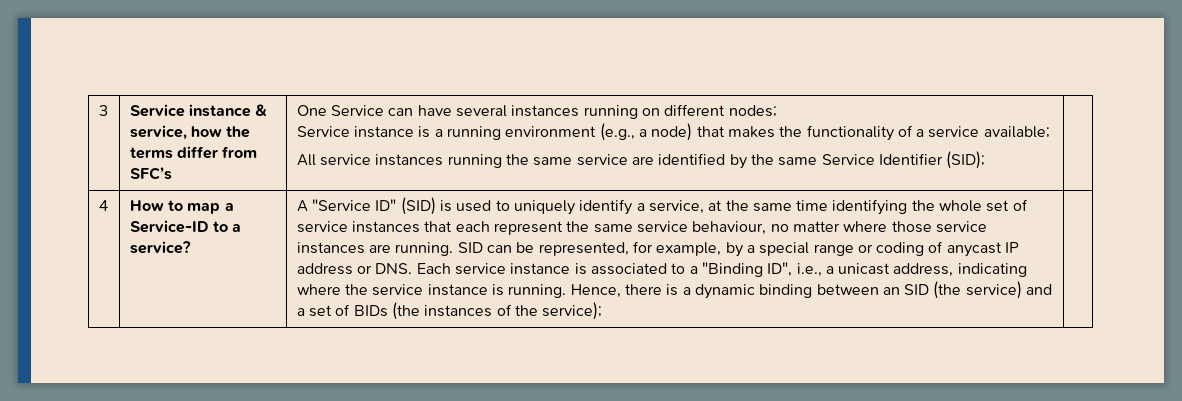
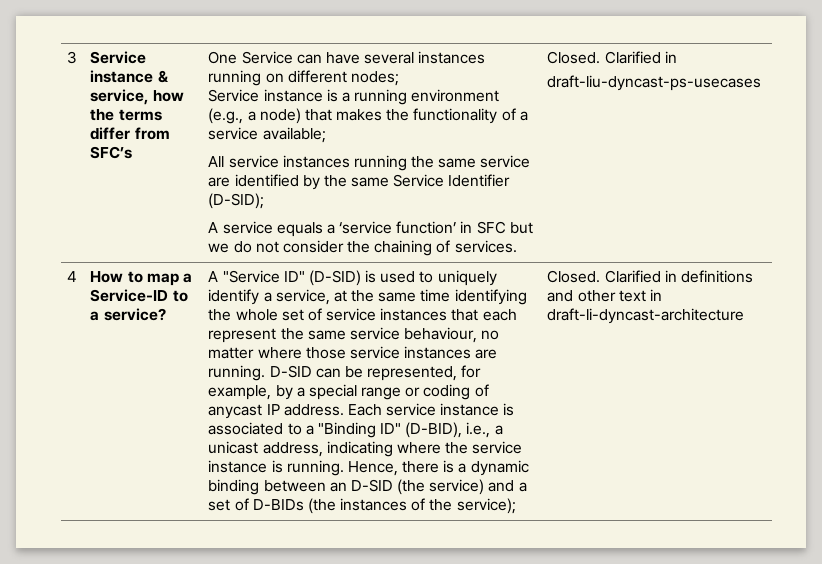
- All service instances running the same service are identified by the same Service Identifier (SID);
+ All service instances running the same service are identified by the same Service Identifier (D-SID);
+ A service equals a ‘service function’ in SFC but we do not consider the chaining of services. | Closed. Clarified in
+ draft-liu-dyncast-ps-usecases
- A "Service ID" (SID) is used to uniquely identify a service, at the same time identifying the whole set of service instances that each represent the same service behaviour, no matter where those service instances are running.
+ A "Service ID" (D-SID) is used to uniquely identify a service, at the same time identifying the whole set of service instances that each represent the same service behaviour, no matter where those service instances are running.
- SID can be represented, for example, by a special range or coding of anycast IP address or DNS. Each service instance is associated to a "Binding ID", i.e., a unicast address, indicating where the service instance is running.
+ D-SID can be represented, for example, by a special range or coding of anycast IP address. Each service instance is associated to a "Binding ID" (D-BID), i.e., a unicast address, indicating where the service instance is running.
- Hence, there is a dynamic binding between an SID (the service) and a set of BIDs (the instances of the service);
+ Hence, there is a dynamic binding between an D-SID (the service) and a set of D-BIDs (the instances of the service);
+ Closed. Clarified in definitions and other text in draft-li-dyncast-architecture

